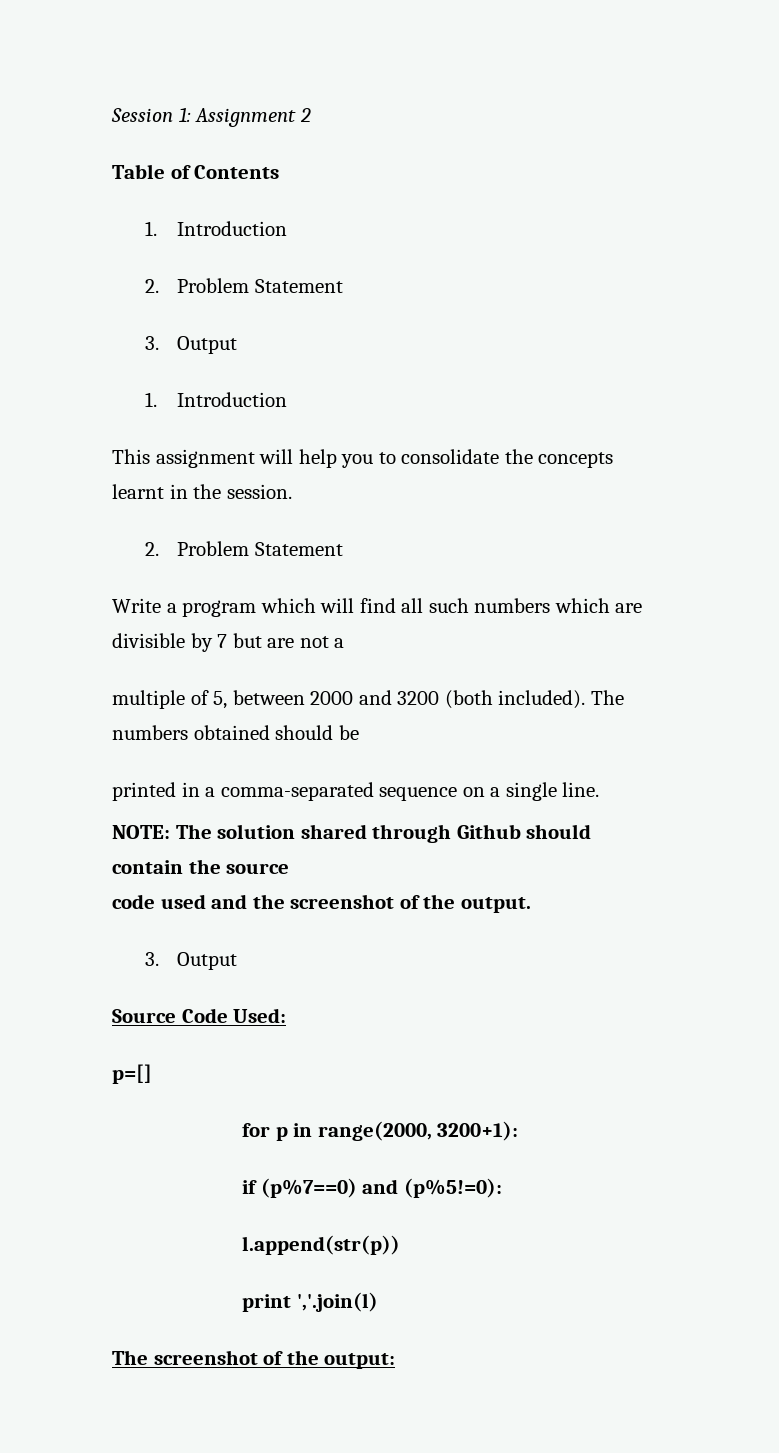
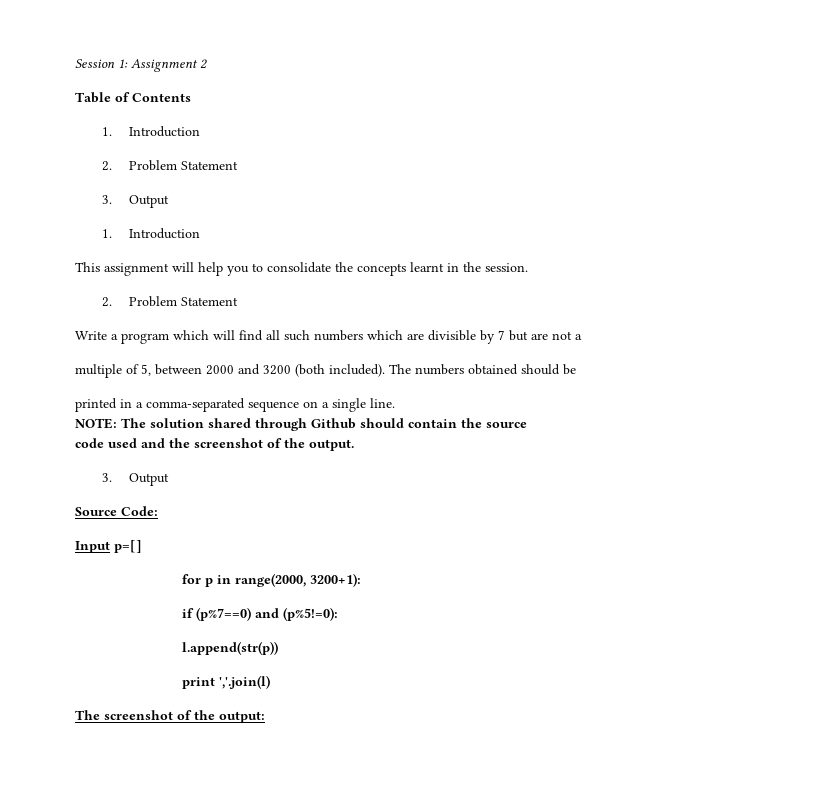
- Source Code Used:
- p=[]
+ Source Code:
+ Input p=[]

